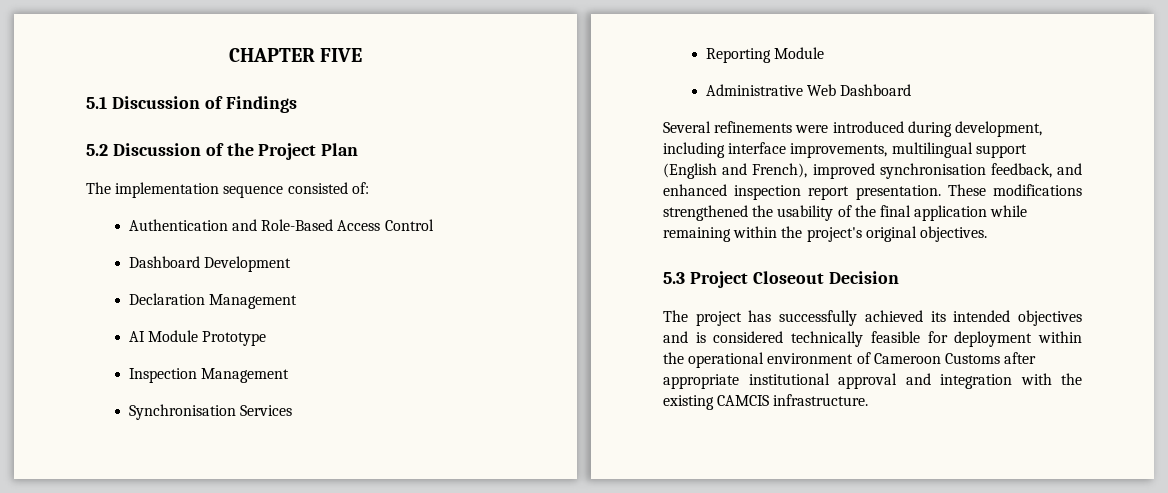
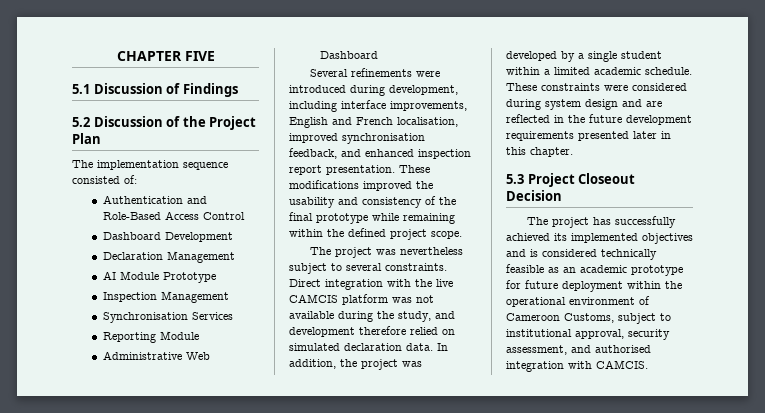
- Several refinements were introduced during development, including interface improvements, multilingual support (English and French), improved synchronisation feedback, and enhanced inspection report presentation.
+ Several refinements were introduced during development, including interface improvements, English and French localisation, improved synchronisation feedback, and enhanced inspection report presentation.
- These modifications strengthened the usability of the final application while remaining within the project's original objectives.
+ These modifications improved the usability and consistency of the final prototype while remaining within the defined project scope.
+ The project was nevertheless subject to several constraints. Direct integration with the live CAMCIS platform was not available during the study, and development therefore relied on simulated declaration data. In addition, the project was developed by a single student within a limited academic schedule. These constraints were considered during system design and are reflected in the future development requirements presented later in this chapter.
- The project has successfully achieved its intended objectives and is considered technically feasible for deployment within the operational environment of Cameroon Customs after appropriate institutional approval and integration with the existing CAMCIS infrastructure.
+ The project has successfully achieved its implemented objectives and is considered technically feasible as an academic prototype for future deployment within the operational environment of Cameroon Customs, subject to institutional approval, security assessment, and authorised integration with CAMCIS.

